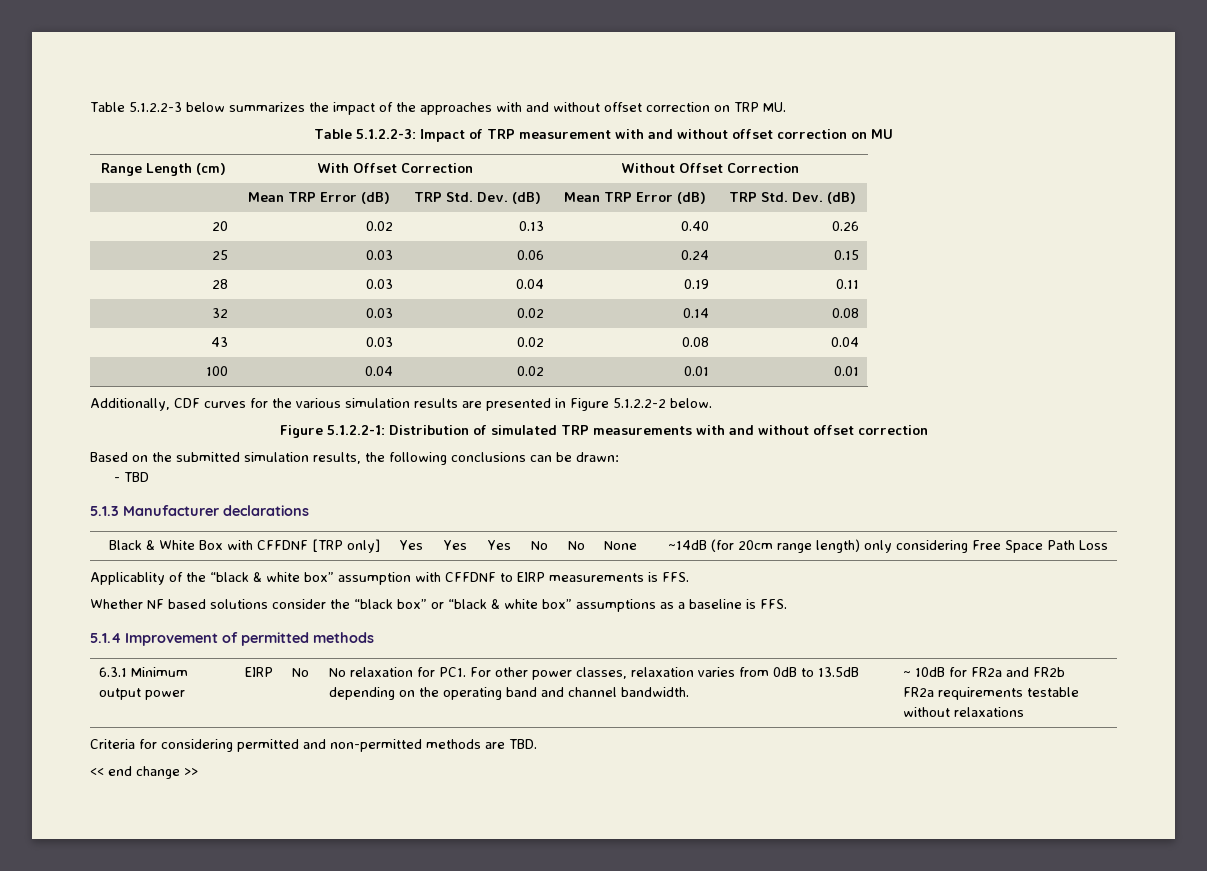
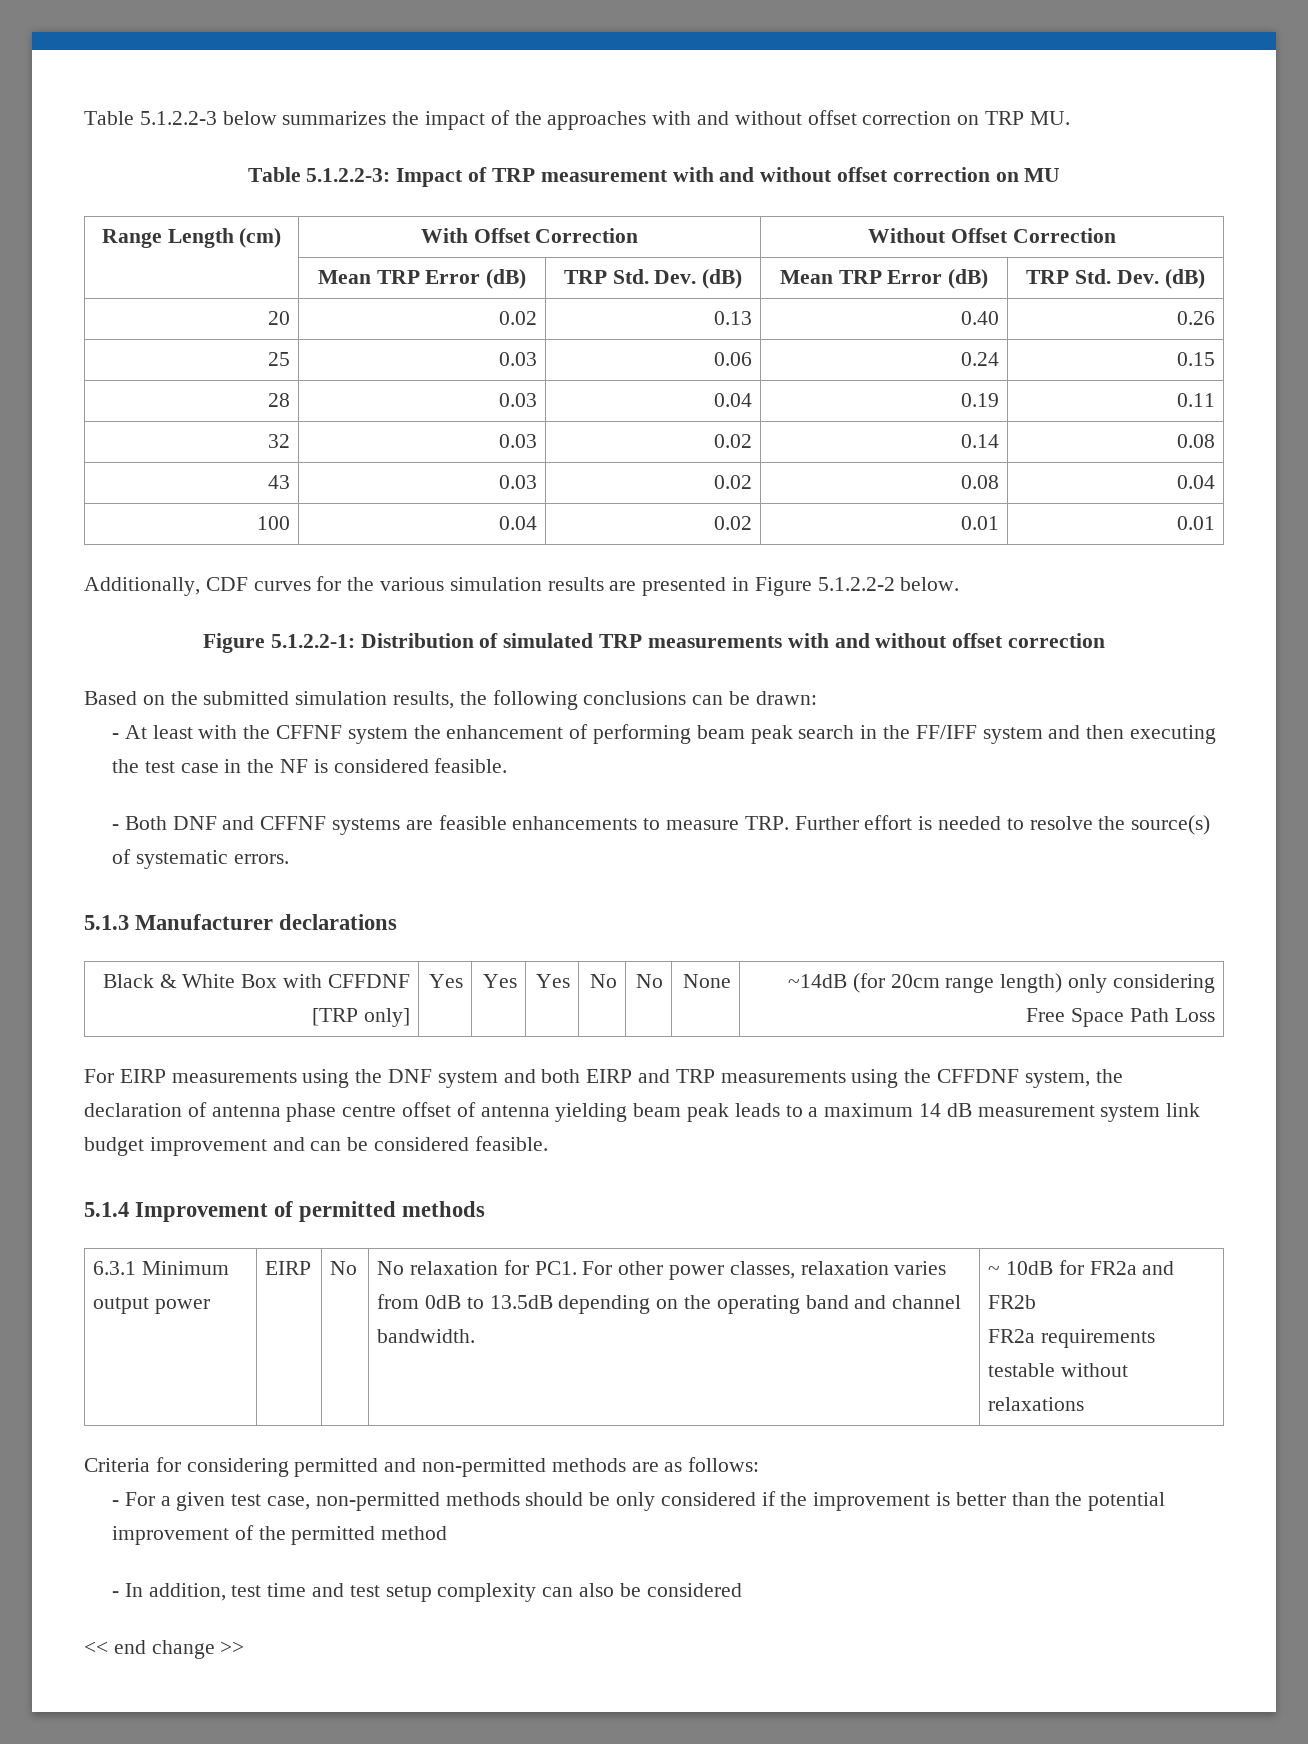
- - TBD
+ - At least with the CFFNF system the enhancement of performing beam peak search in the FF/IFF system and then executing the test case in the NF is considered feasible.
+ - Both DNF and CFFNF systems are feasible enhancements to measure TRP. Further effort is needed to resolve the source(s) of systematic errors.
- Applicablity of the “black & white box” assumption with CFFDNF to EIRP measurements is FFS.
- Whether NF based solutions consider the “black box” or “black & white box” assumptions as a baseline is FFS.
+ For EIRP measurements using the DNF system and both EIRP and TRP measurements using the CFFDNF system, the declaration of antenna phase centre offset of antenna yielding beam peak leads to a maximum 14 dB measurement system link budget improvement and can be considered feasible.
- Criteria for considering permitted and non-permitted methods are TBD.
+ Criteria for considering permitted and non-permitted methods are as follows:
+ - For a given test case, non-permitted methods should be only considered if the improvement is better than the potential improvement of the permitted method
+ - In addition, test time and test setup complexity can also be considered

